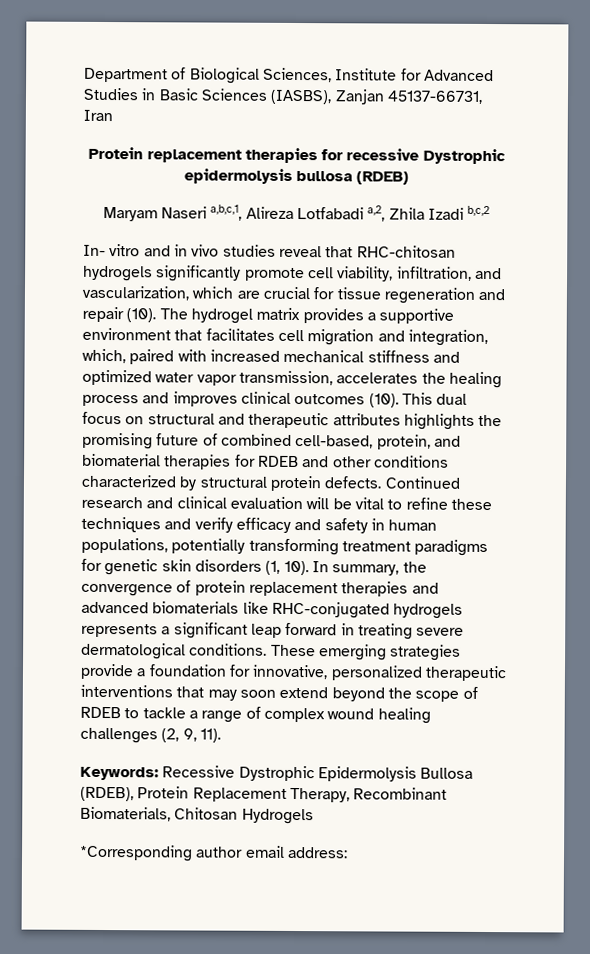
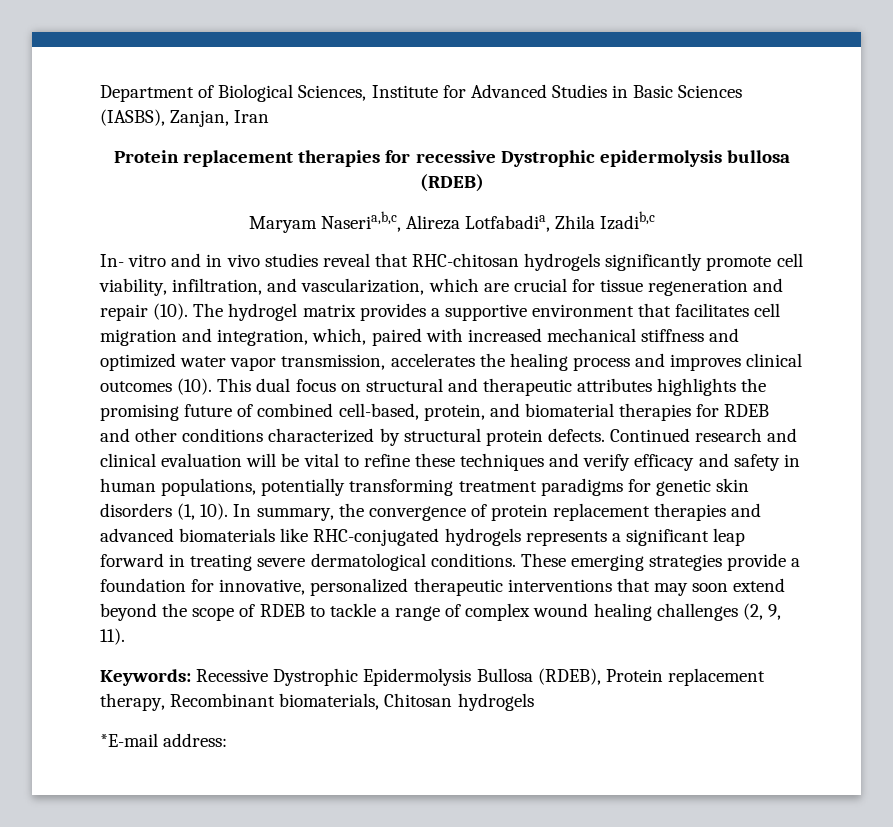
- Department of Biological Sciences, Institute for Advanced Studies in Basic Sciences (IASBS), Zanjan 45137-66731, Iran
+ Department of Biological Sciences, Institute for Advanced Studies in Basic Sciences (IASBS), Zanjan, Iran
- Maryam Naseri a,b,c,1, Alireza Lotfabadi a,2, Zhila Izadi b,c,2
+ Maryam Naseria,b,c, Alireza Lotfabadia, Zhila Izadib,c
- Keywords: Recessive Dystrophic Epidermolysis Bullosa (RDEB), Protein Replacement Therapy, Recombinant Biomaterials, Chitosan Hydrogels
- *Corresponding author email address:
+ Keywords: Recessive Dystrophic Epidermolysis Bullosa (RDEB), Protein replacement therapy, Recombinant biomaterials, Chitosan hydrogels
+ *E-mail address:

